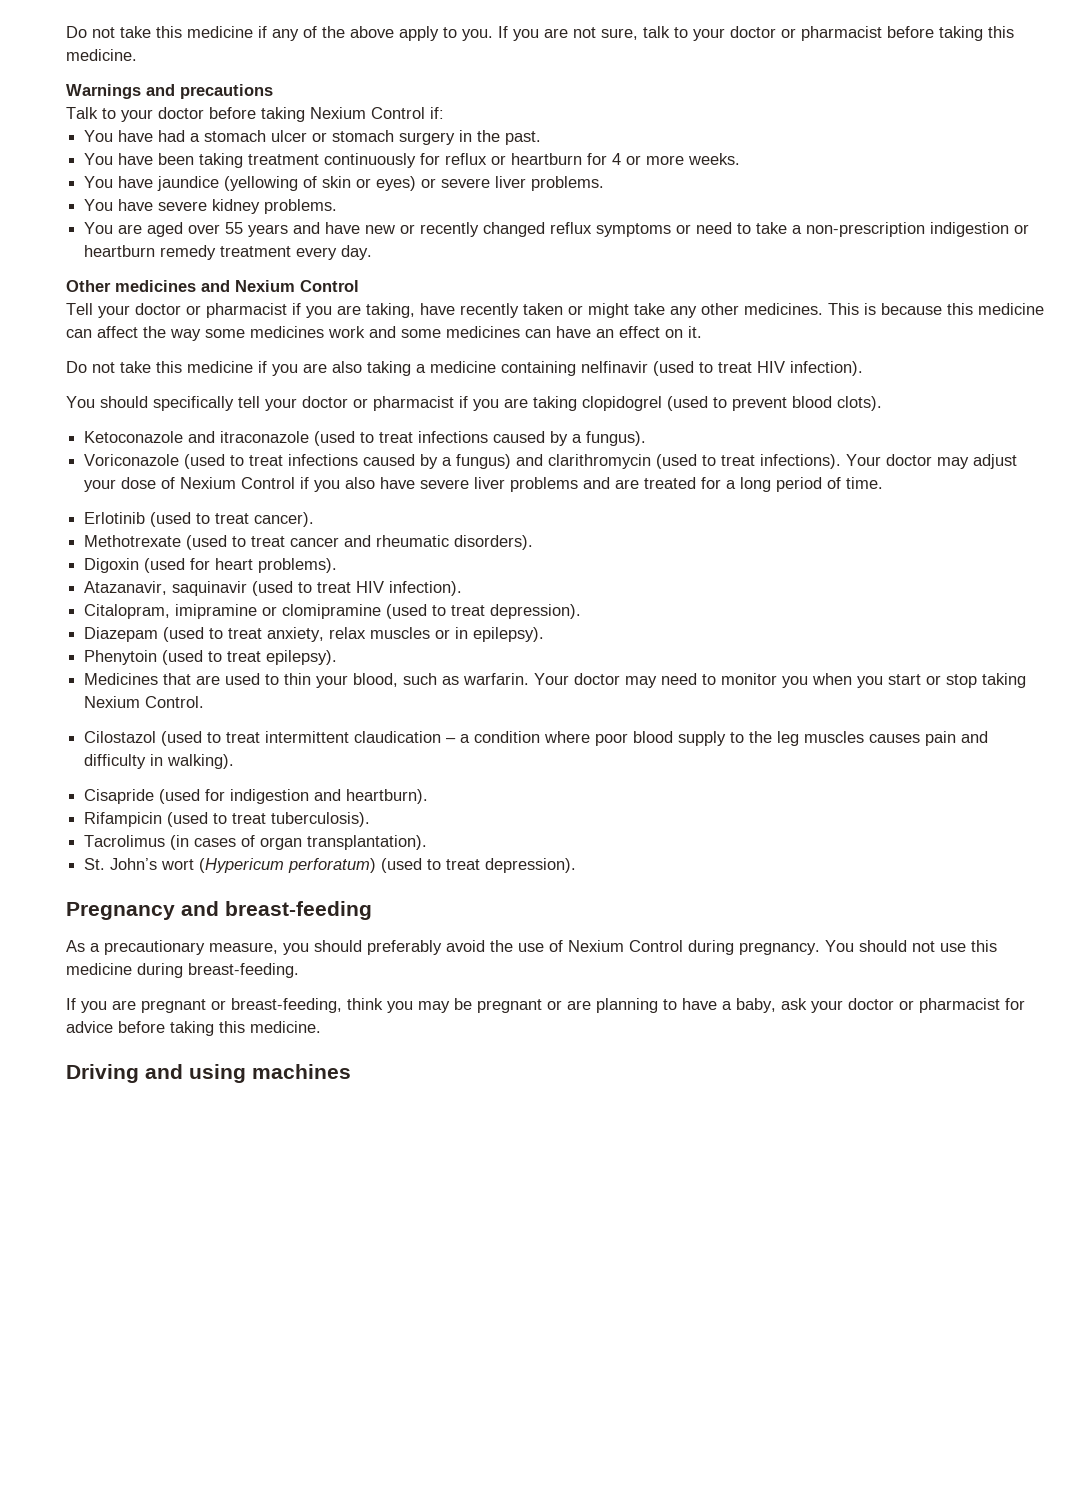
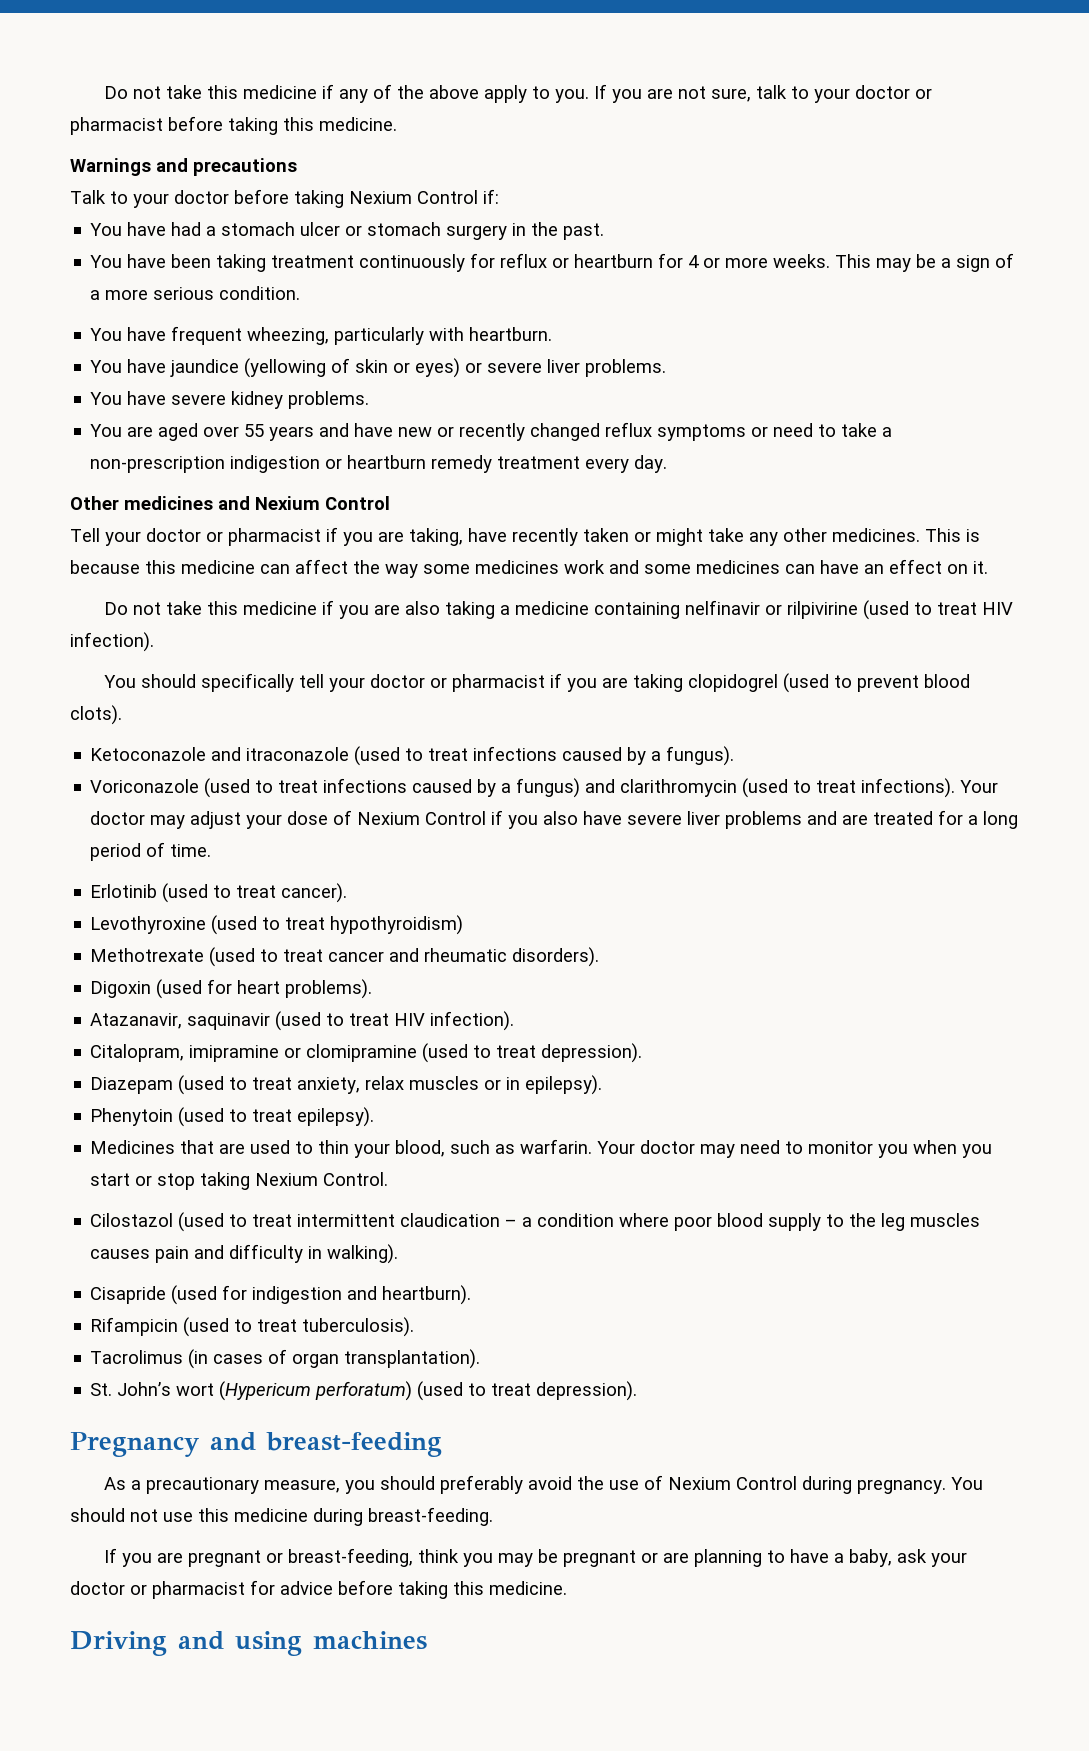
+ This may be a sign of a more serious condition.
+ You have frequent wheezing, particularly with heartburn.
- Do not take this medicine if you are also taking a medicine containing nelfinavir (used to treat HIV infection).
+ Do not take this medicine if you are also taking a medicine containing nelfinavir or rilpivirine (used to treat HIV infection).
+ Levothyroxine (used to treat hypothyroidism)

